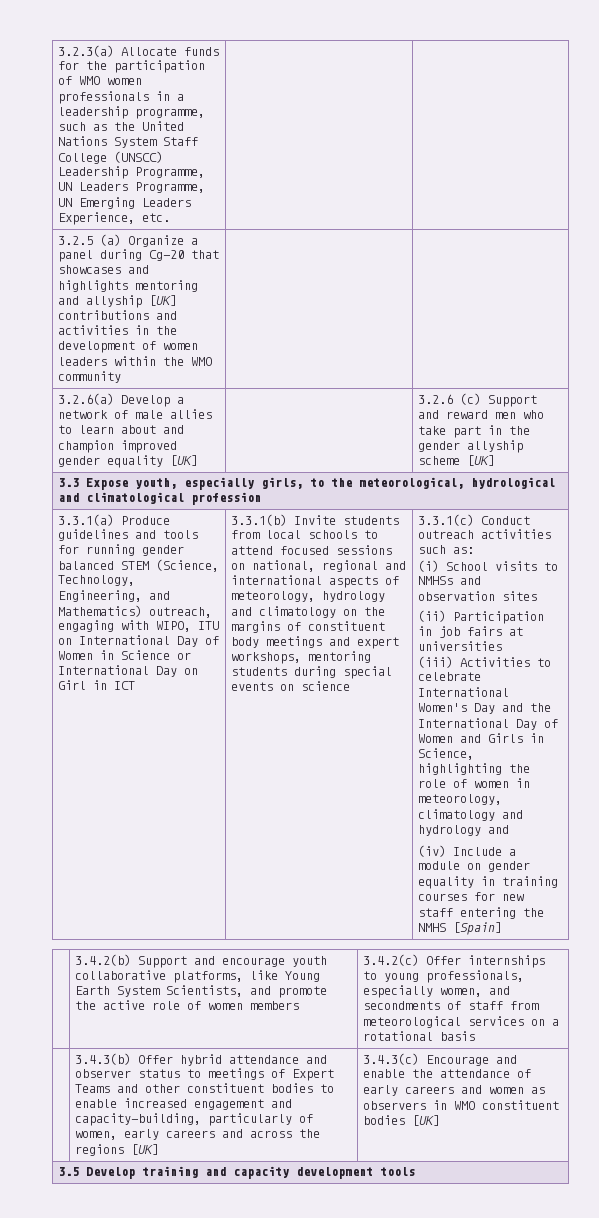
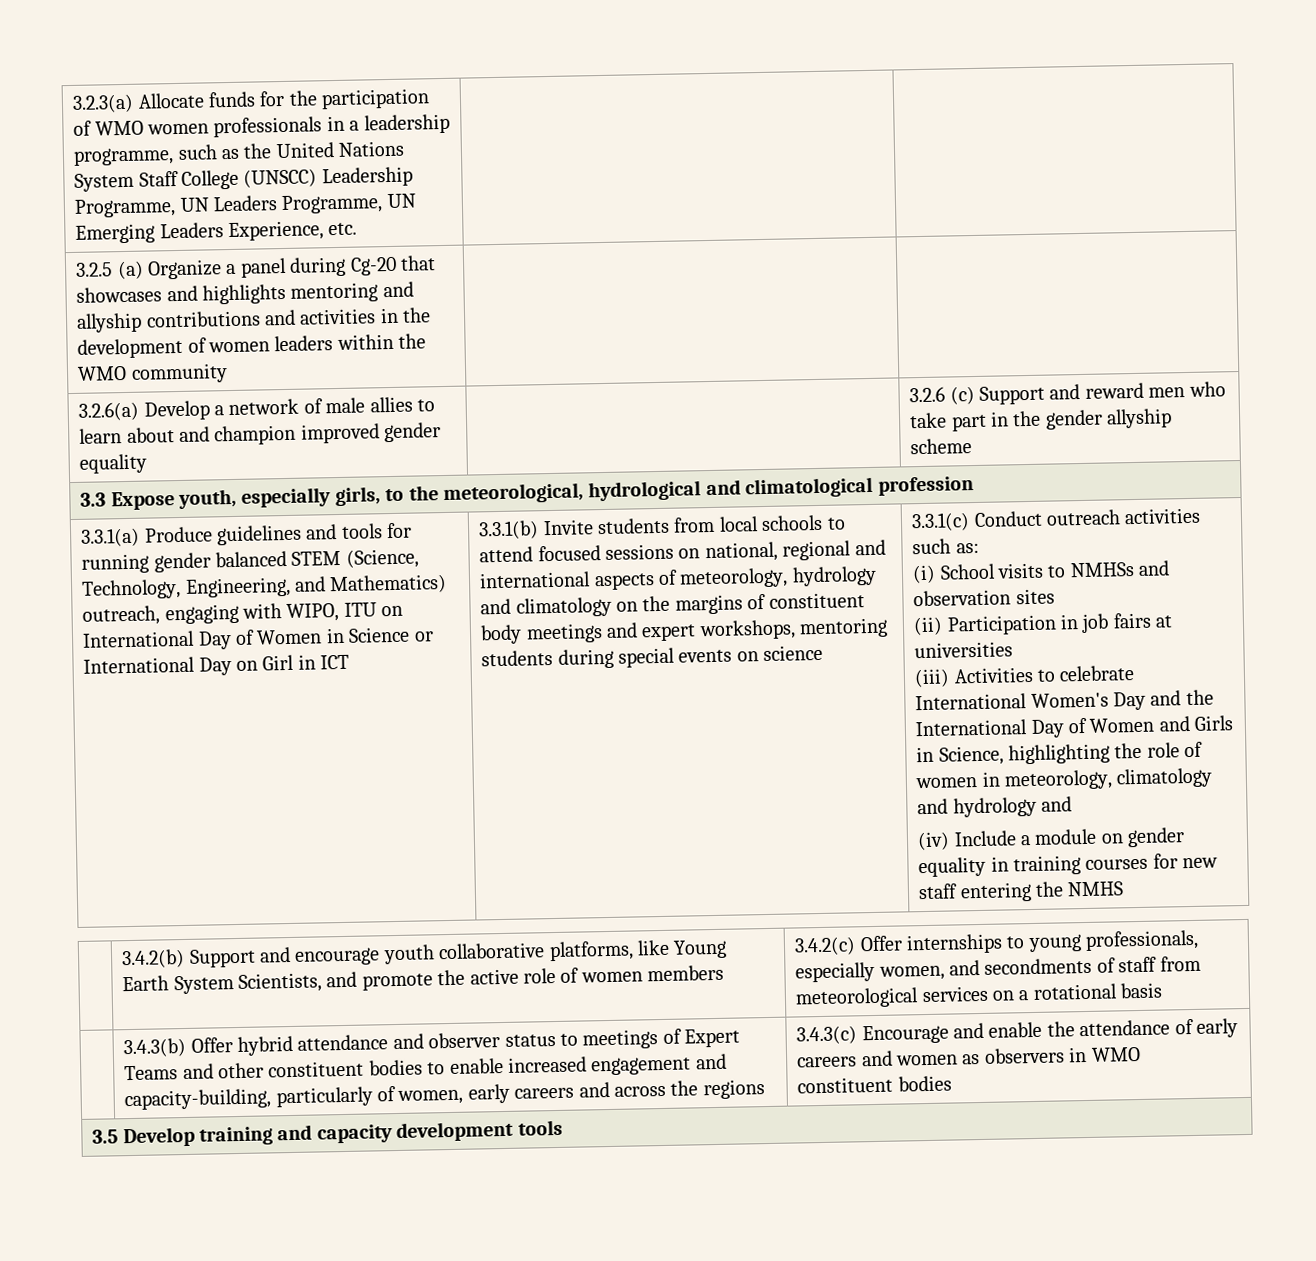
- 3.2.5 (a) Organize a panel during Cg-20 that showcases and highlights mentoring and allyship [UK] contributions and activities in the development of women leaders within the WMO community | |
+ 3.2.5 (a) Organize a panel during Cg-20 that showcases and highlights mentoring and allyship contributions and activities in the development of women leaders within the WMO community | |
- 3.2.6(a) Develop a network of male allies to learn about and champion improved gender equality [UK] | | 3.2.6 (c) Support and reward men who take part in the gender allyship scheme [UK]
+ 3.2.6(a) Develop a network of male allies to learn about and champion improved gender equality | | 3.2.6 (c) Support and reward men who take part in the gender allyship scheme
- (iv) Include a module on gender equality in training courses for new staff entering the NMHS [Spain]
+ (iv) Include a module on gender equality in training courses for new staff entering the NMHS
- 3.4.3(b) Offer hybrid attendance and observer status to meetings of Expert Teams and other constituent bodies to enable increased engagement and capacity-building, particularly of women, early careers and across the regions [UK]
+ 3.4.3(b) Offer hybrid attendance and observer status to meetings of Expert Teams and other constituent bodies to enable increased engagement and capacity-building, particularly of women, early careers and across the regions
- 3.4.3(c) Encourage and enable the attendance of early careers and women as observers in WMO constituent bodies [UK]
+ 3.4.3(c) Encourage and enable the attendance of early careers and women as observers in WMO constituent bodies

